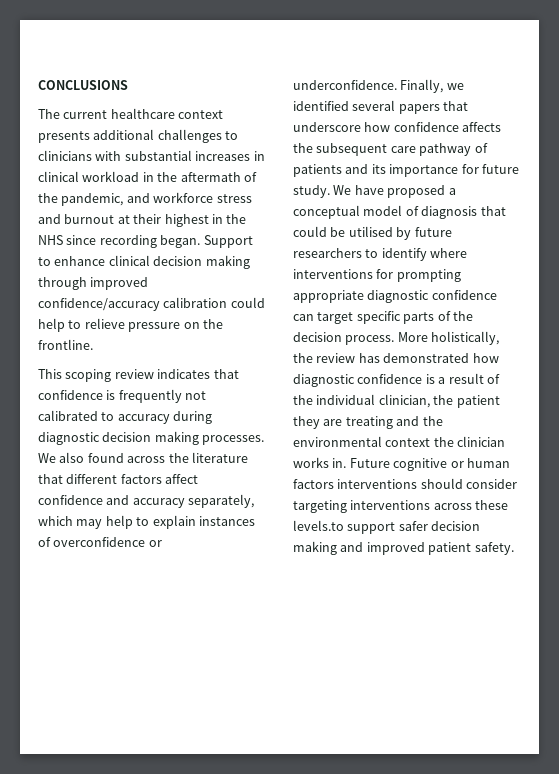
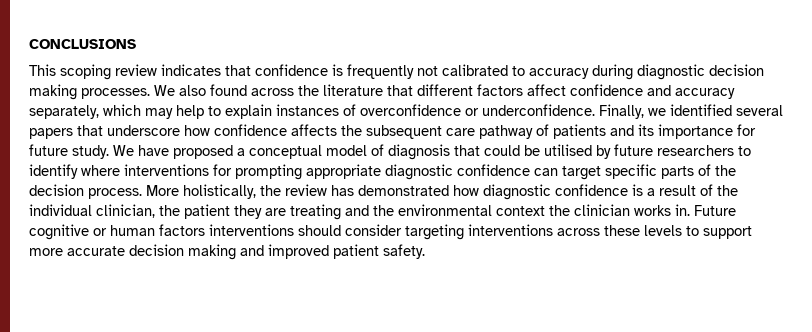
- The current healthcare context presents additional challenges to clinicians with substantial increases in clinical workload in the aftermath of the pandemic, and workforce stress and burnout at their highest in the NHS since recording began. Support to enhance clinical decision making through improved confidence/accuracy calibration could help to relieve pressure on the frontline.
- Future cognitive or human factors interventions should consider targeting interventions across these levels.to support safer decision making and improved patient safety.
+ Future cognitive or human factors interventions should consider targeting interventions across these levels to support more accurate decision making and improved patient safety.

